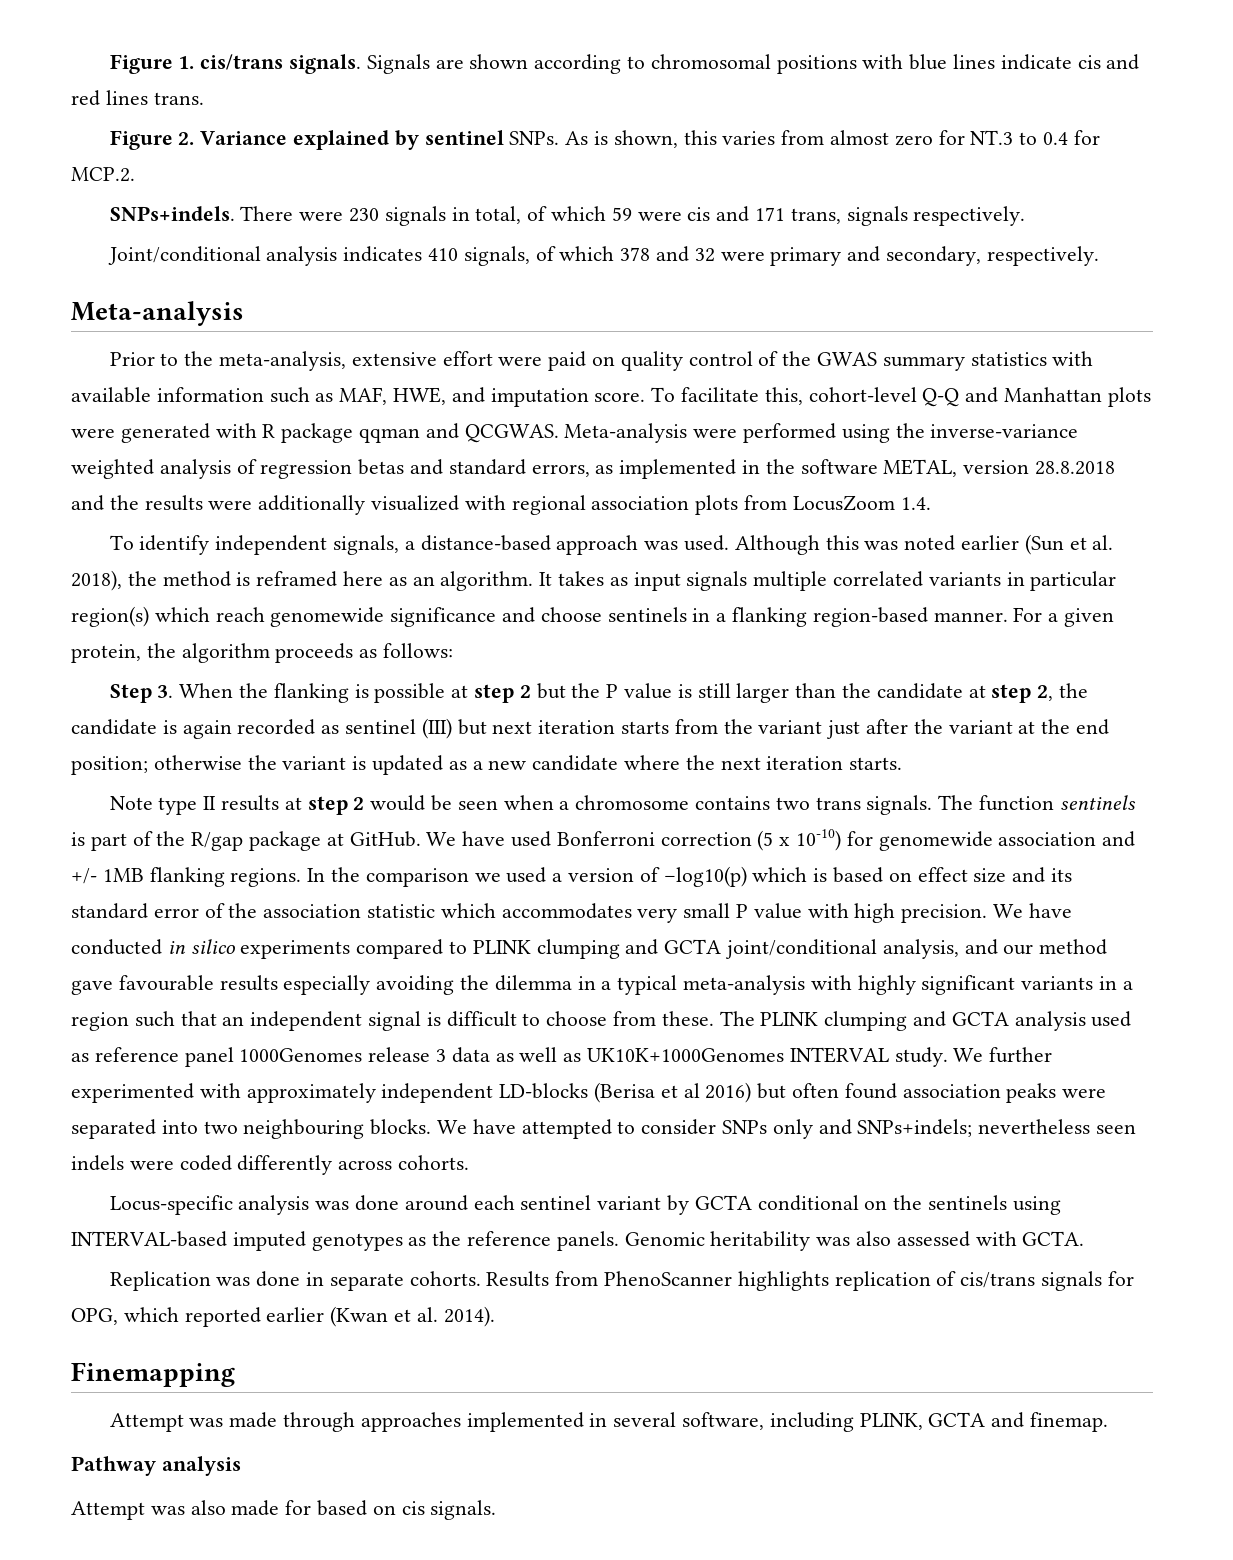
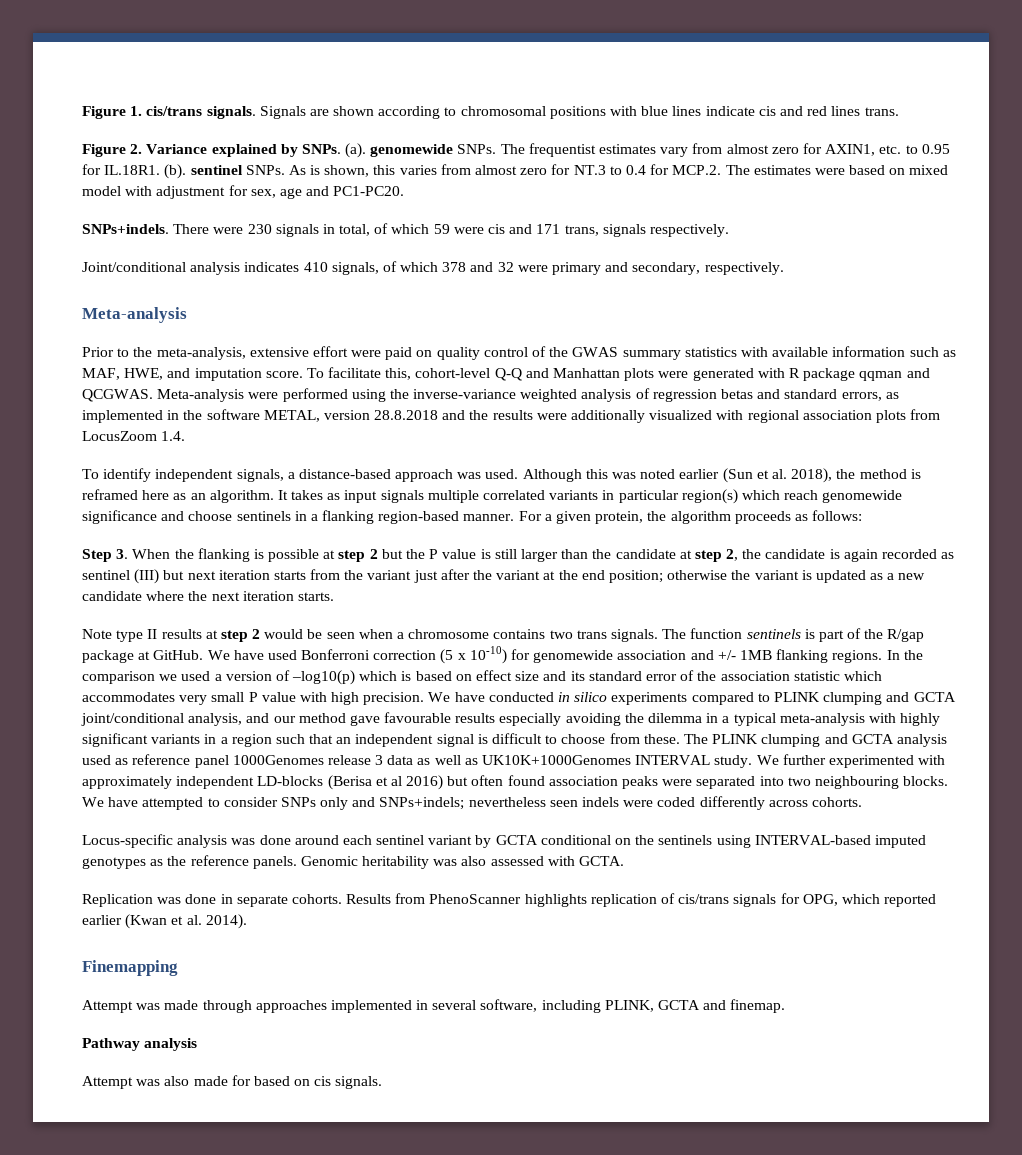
- Figure 2. Variance explained by sentinel SNPs.
+ Figure 2. Variance explained by SNPs. (a). genomewide SNPs. The frequentist estimates vary from almost zero for AXIN1, etc. to 0.95 for IL.18R1. (b). sentinel SNPs.
- As is shown, this varies from almost zero for NT.3 to 0.4 for MCP.2.
+ As is shown, this varies from almost zero for NT.3 to 0.4 for MCP.2. The estimates were based on mixed model with adjustment for sex, age and PC1-PC20.

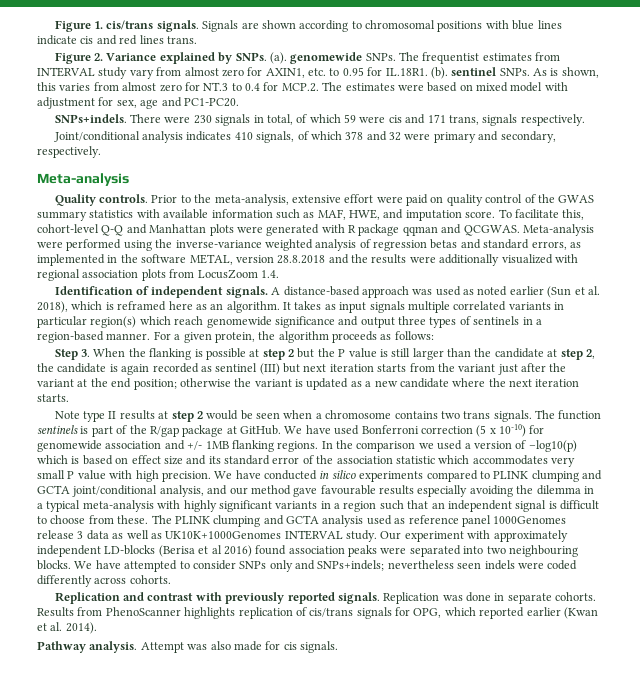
- The frequentist estimates vary from almost zero for AXIN1, etc. to 0.95 for IL.18R1. (b). sentinel SNPs.
+ The frequentist estimates from INTERVAL study vary from almost zero for AXIN1, etc. to 0.95 for IL.18R1. (b). sentinel SNPs.
+ Quality controls.
- To identify independent signals, a distance-based approach was used. Although this was noted earlier (Sun et al. 2018), the method is reframed here as an algorithm.
+ Identification of independent signals. A distance-based approach was used as noted earlier (Sun et al. 2018), which is reframed here as an algorithm.
- It takes as input signals multiple correlated variants in particular region(s) which reach genomewide significance and choose sentinels in a flanking region-based manner.
+ It takes as input signals multiple correlated variants in particular region(s) which reach genomewide significance and output three types of sentinels in a region-based manner.
- We further experimented with approximately independent LD-blocks (Berisa et al 2016) but often found association peaks were separated into two neighbouring blocks.
+ Our experiment with approximately independent LD-blocks (Berisa et al 2016) found association peaks were separated into two neighbouring blocks.
- Locus-specific analysis was done around each sentinel variant by GCTA conditional on the sentinels using INTERVAL-based imputed genotypes as the reference panels. Genomic heritability was also assessed with GCTA.
- Replication was done in separate cohorts.
+ Replication and contrast with previously reported signals. Replication was done in separate cohorts.
- Finemapping
- Attempt was made through approaches implemented in several software, including PLINK, GCTA and finemap.
- Pathway analysis
- Attempt was also made for based on cis signals.
+ Pathway analysis. Attempt was also made for cis signals.

